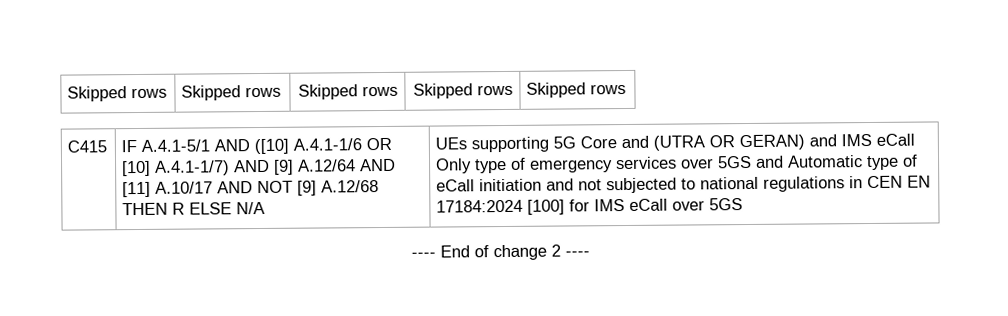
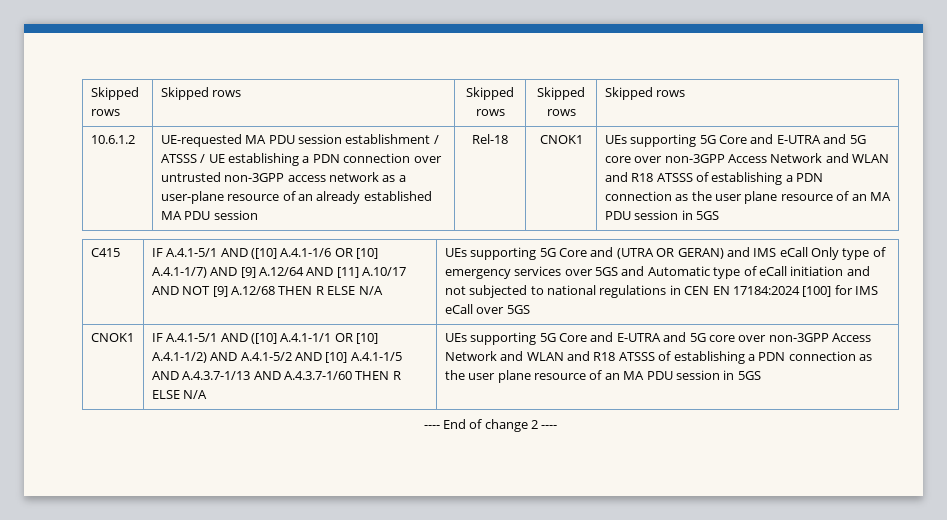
+ 10.6.1.2 | UE-requested MA PDU session establishment / ATSSS / UE establishing a PDN connection over untrusted non-3GPP access network as a user-plane resource of an already established MA PDU session | Rel-18 | CNOK1 | UEs supporting 5G Core and E-UTRA and 5G core over non-3GPP Access Network and WLAN and R18 ATSSS of establishing a PDN connection as the user plane resource of an MA PDU session in 5GS
+ CNOK1 | IF A.4.1-5/1 AND ([10] A.4.1-1/1 OR [10] A.4.1-1/2) AND A.4.1-5/2 AND [10] A.4.1-1/5 AND A.4.3.7-1/13 AND A.4.3.7-1/60 THEN R ELSE N/A | UEs supporting 5G Core and E-UTRA and 5G core over non-3GPP Access Network and WLAN and R18 ATSSS of establishing a PDN connection as the user plane resource of an MA PDU session in 5GS

